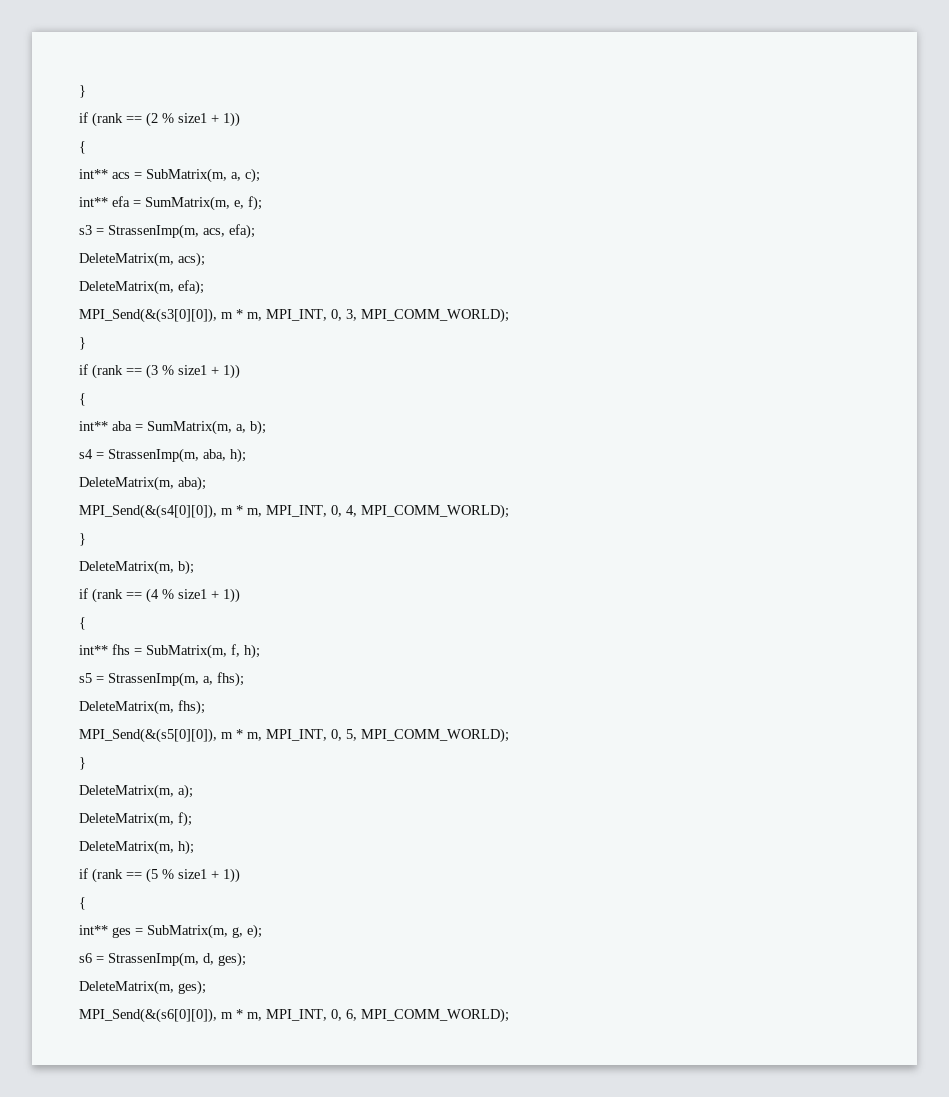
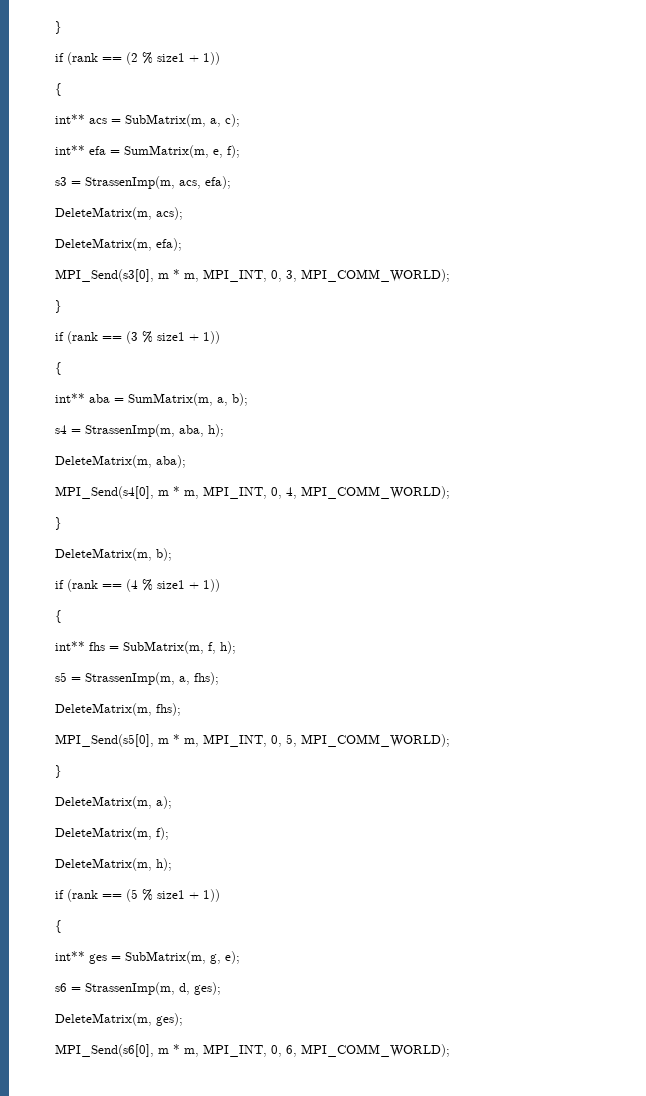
- MPI_Send(&(s3[0][0]), m * m, MPI_INT, 0, 3, MPI_COMM_WORLD);
+ MPI_Send(s3[0], m * m, MPI_INT, 0, 3, MPI_COMM_WORLD);
- MPI_Send(&(s4[0][0]), m * m, MPI_INT, 0, 4, MPI_COMM_WORLD);
+ MPI_Send(s4[0], m * m, MPI_INT, 0, 4, MPI_COMM_WORLD);
- MPI_Send(&(s5[0][0]), m * m, MPI_INT, 0, 5, MPI_COMM_WORLD);
+ MPI_Send(s5[0], m * m, MPI_INT, 0, 5, MPI_COMM_WORLD);
- MPI_Send(&(s6[0][0]), m * m, MPI_INT, 0, 6, MPI_COMM_WORLD);
+ MPI_Send(s6[0], m * m, MPI_INT, 0, 6, MPI_COMM_WORLD);

